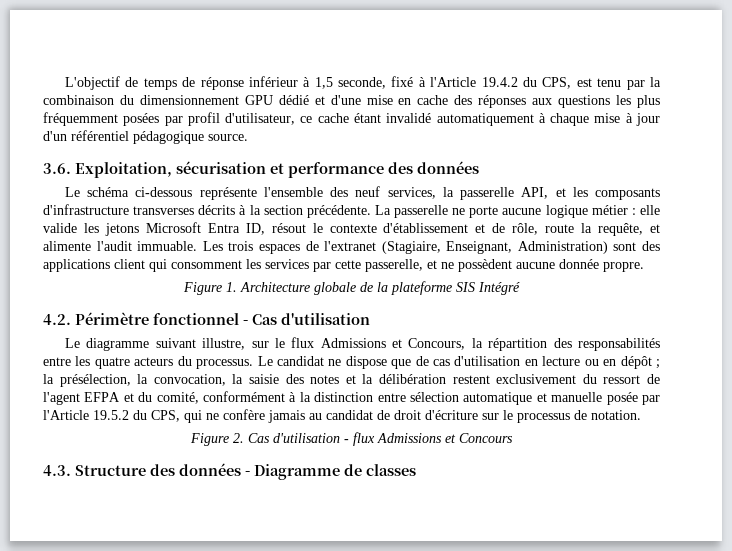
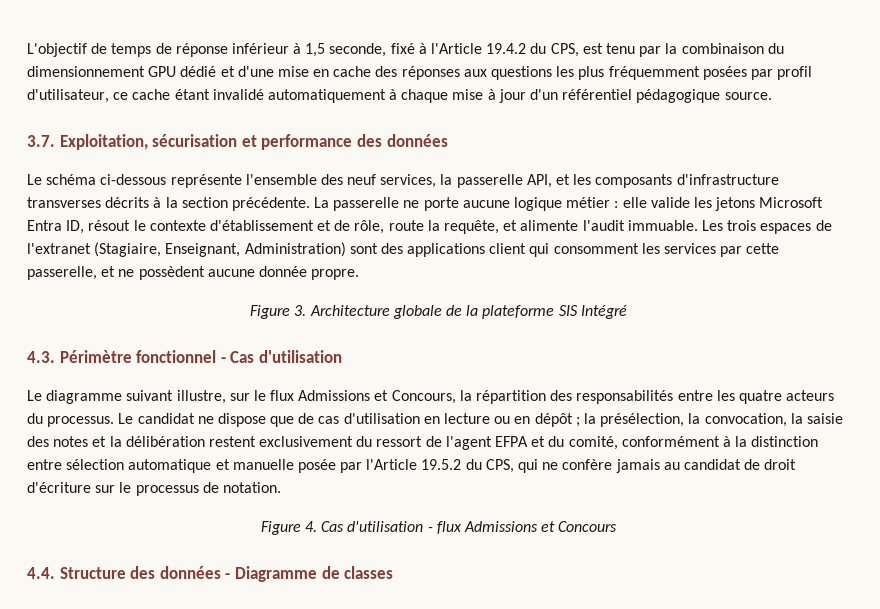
- 3.6. Exploitation, sécurisation et performance des données
+ 3.7. Exploitation, sécurisation et performance des données
- Figure 1. Architecture globale de la plateforme SIS Intégré
+ Figure 3. Architecture globale de la plateforme SIS Intégré
- 4.2. Périmètre fonctionnel - Cas d'utilisation
+ 4.3. Périmètre fonctionnel - Cas d'utilisation
- Figure 2. Cas d'utilisation - flux Admissions et Concours
+ Figure 4. Cas d'utilisation - flux Admissions et Concours
- 4.3. Structure des données - Diagramme de classes
+ 4.4. Structure des données - Diagramme de classes

